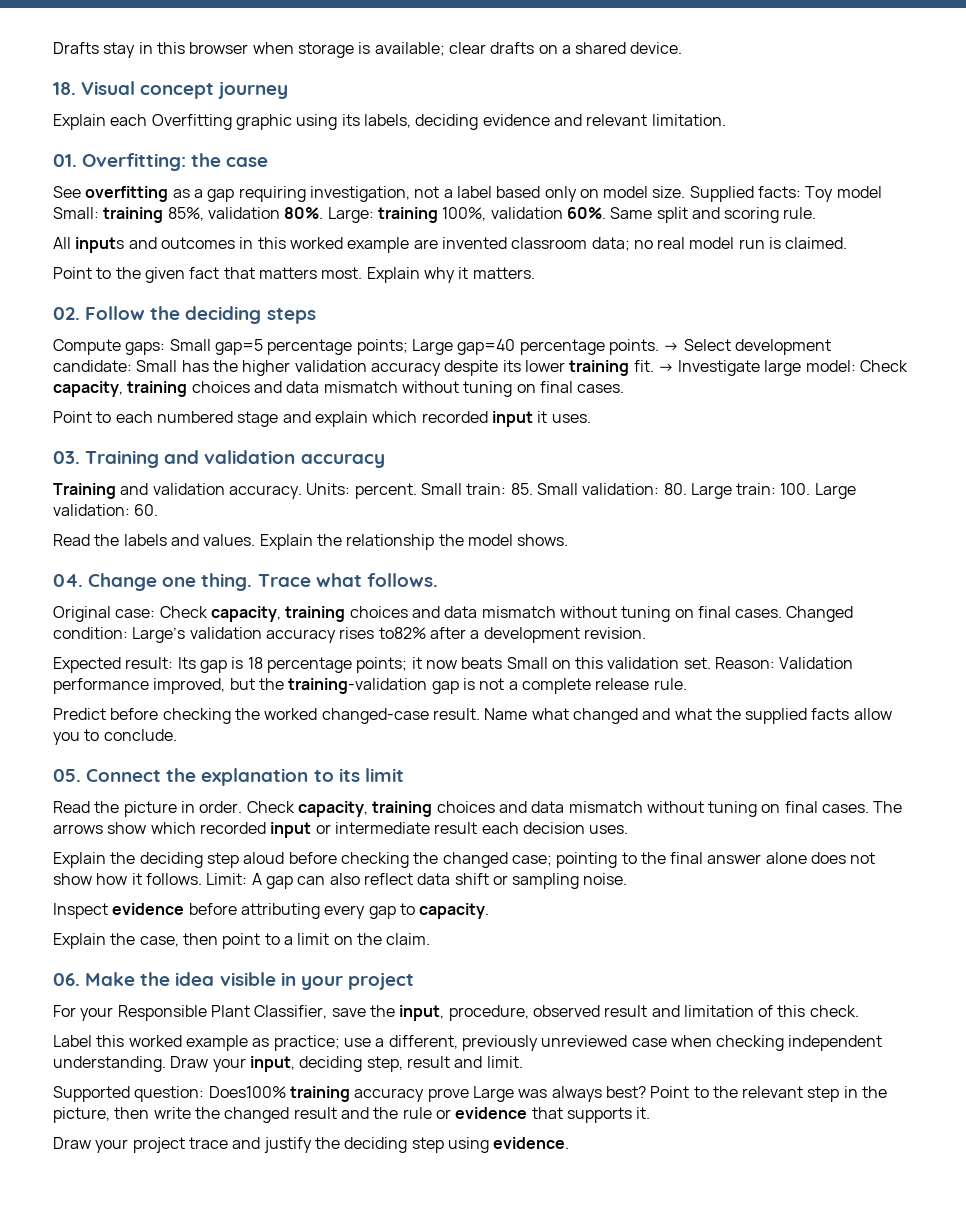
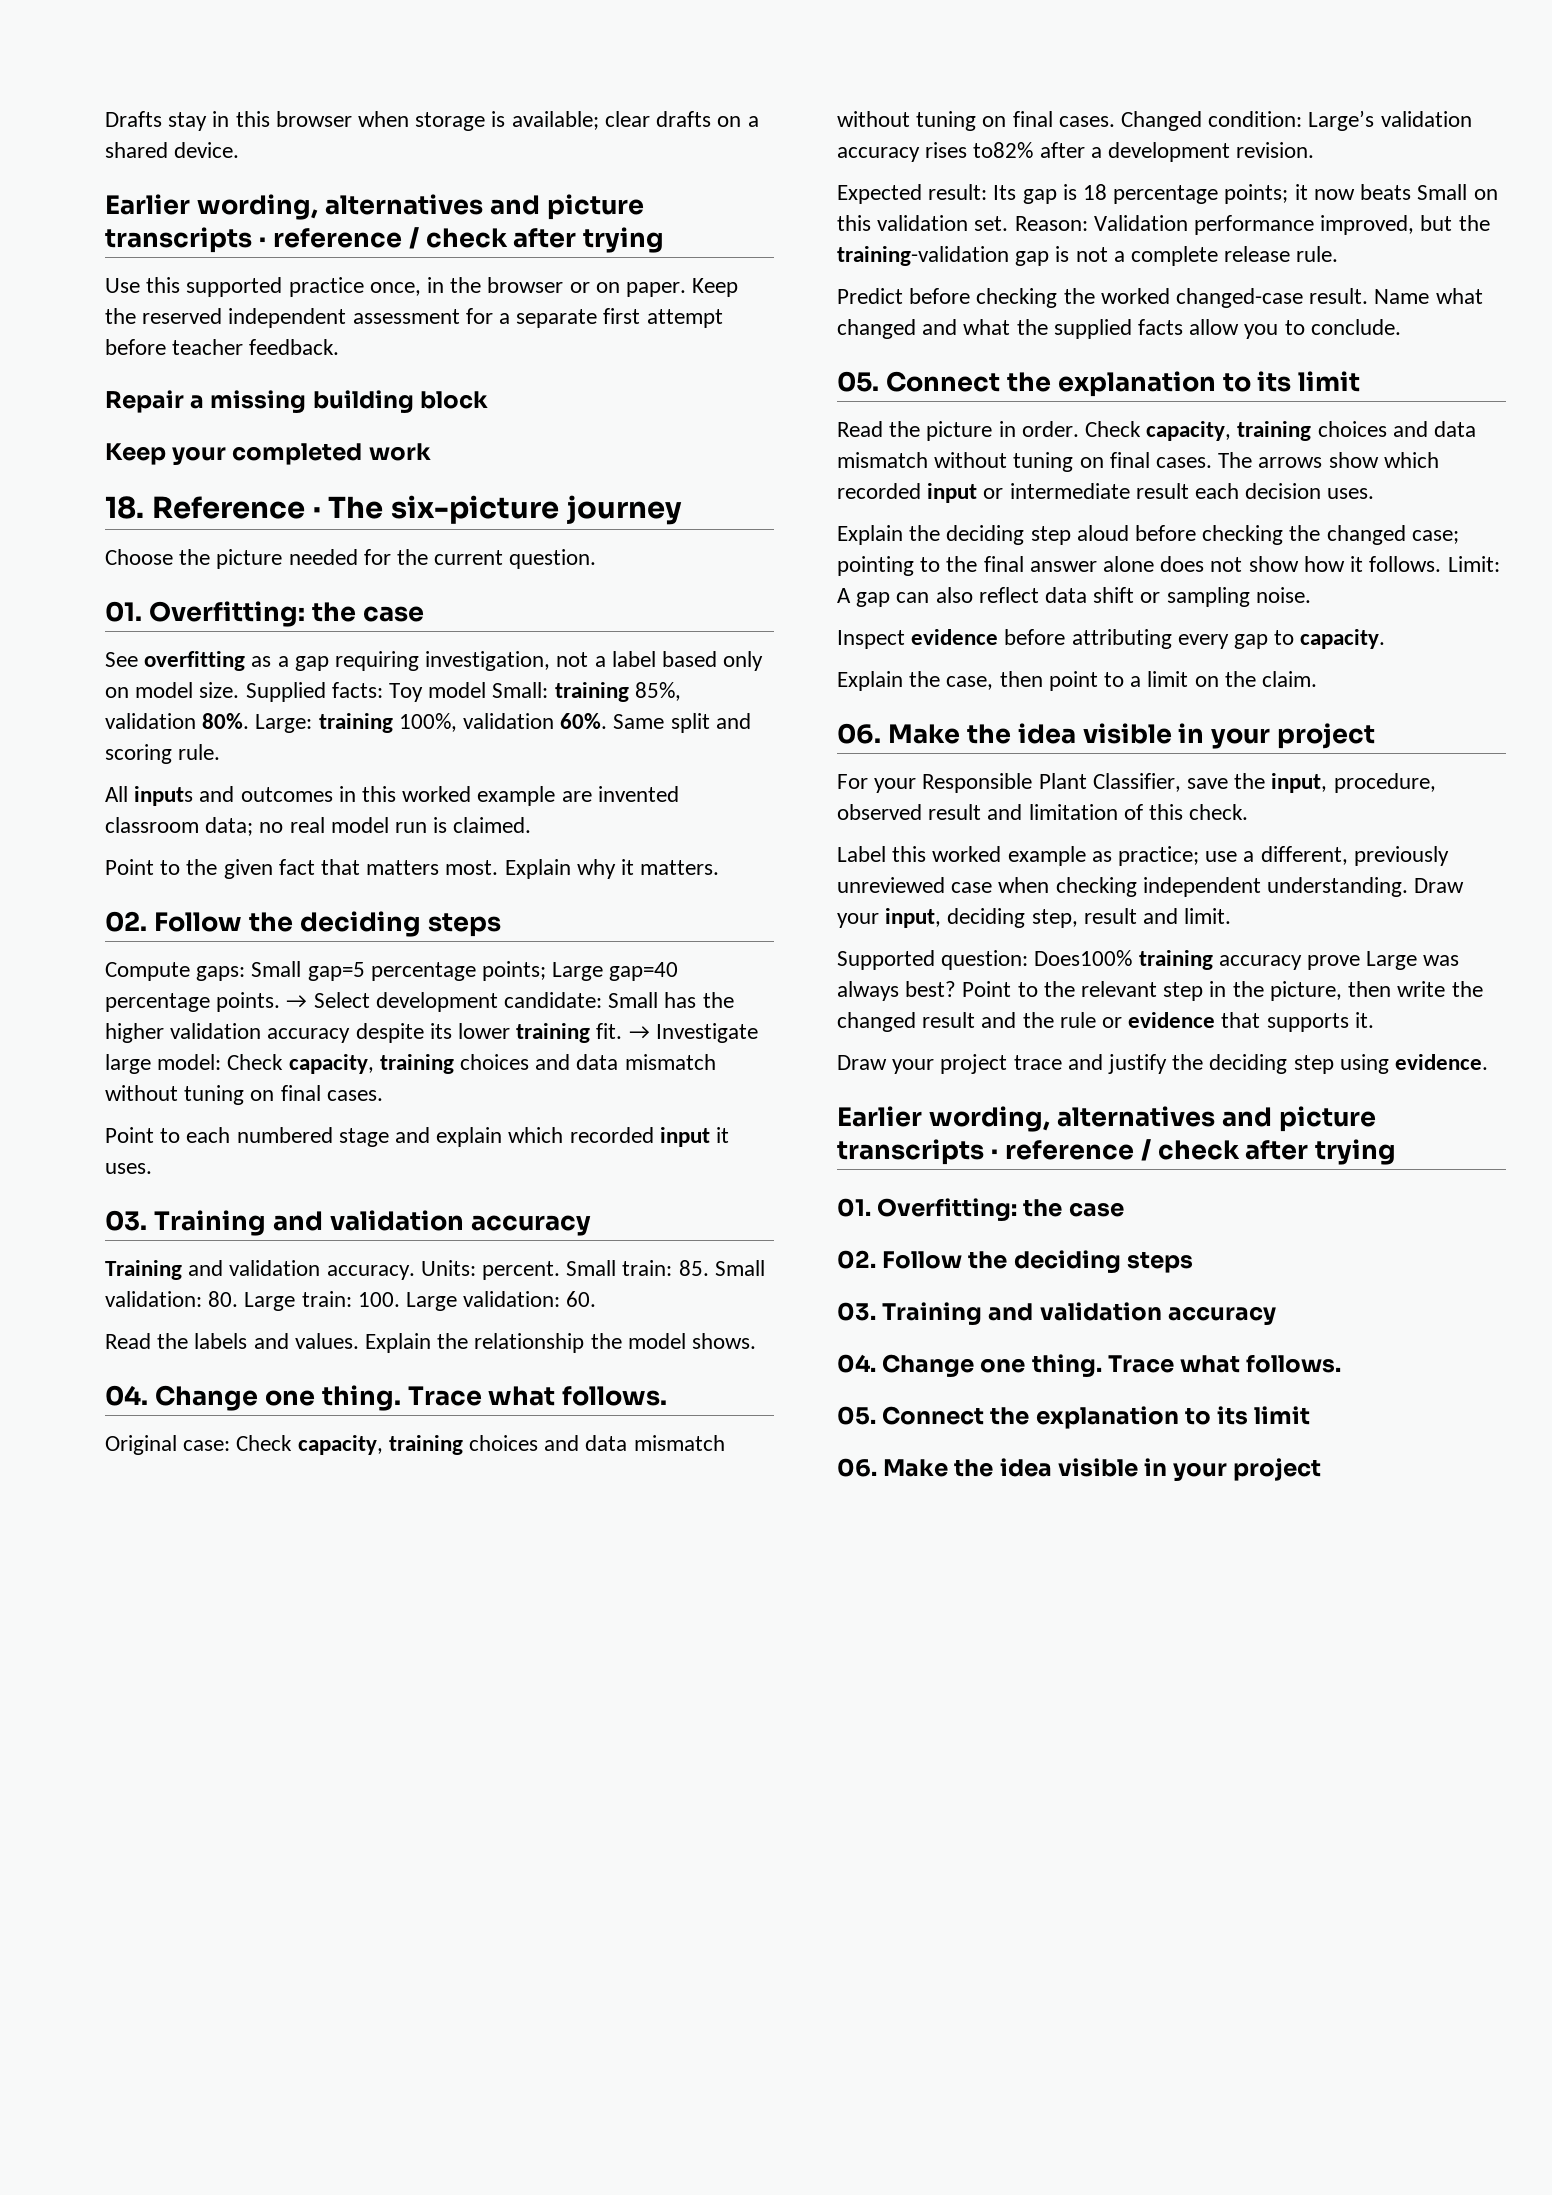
  Drafts stay in this browser when storage is available; clear drafts on a shared device.
- 18. Visual concept journey
- Explain each Overfitting graphic using its labels, deciding evidence and relevant limitation.
+ Earlier wording, alternatives and picture transcripts · reference / check after trying
+ Use this supported practice once, in the browser or on paper. Keep the reserved independent assessment for a separate first attempt before teacher feedback.
+ Repair a missing building block
+ Keep your completed work
+ 18. Reference · The six-picture journey
+ Choose the picture needed for the current question.
  Draw your project trace and justify the deciding step using evidence.
+ Earlier wording, alternatives and picture transcripts · reference / check after trying
+ 01. Overfitting: the case
+ 02. Follow the deciding steps
+ 03. Training and validation accuracy
+ 04. Change one thing. Trace what follows.
+ 05. Connect the explanation to its limit
+ 06. Make the idea visible in your project

